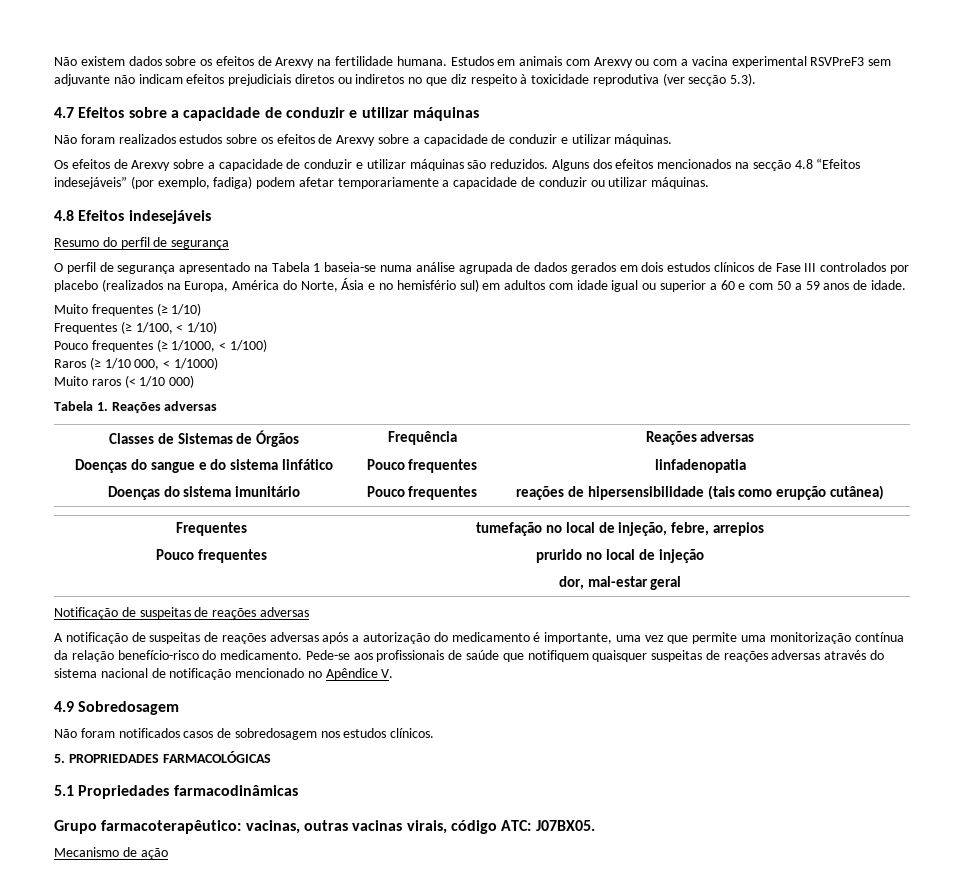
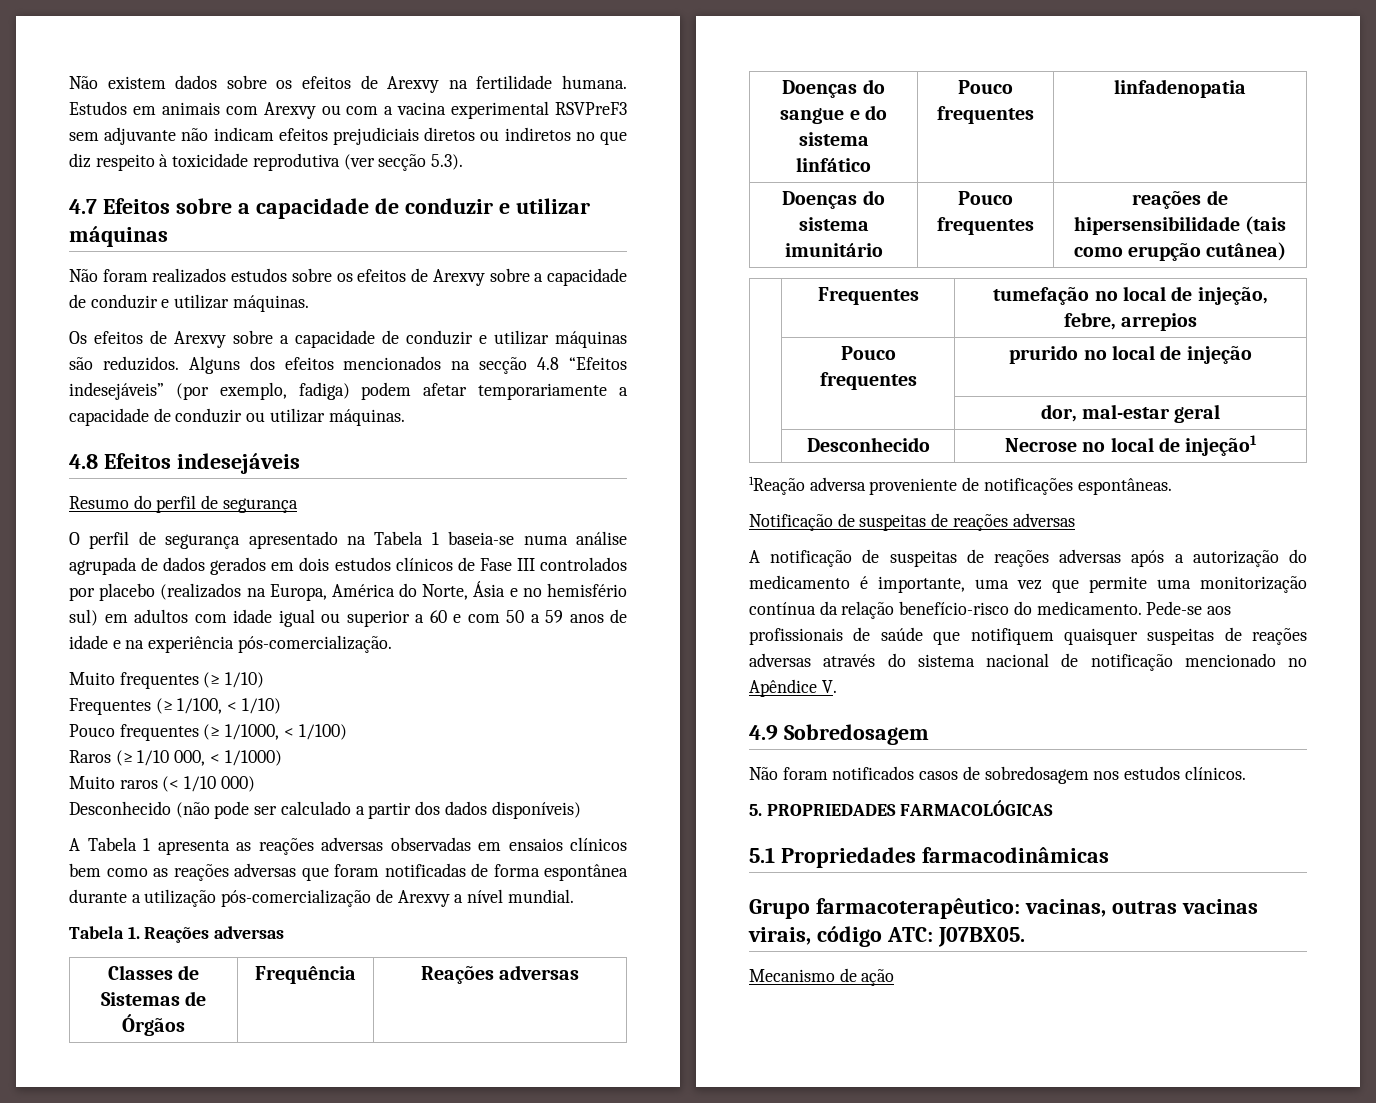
- O perfil de segurança apresentado na Tabela 1 baseia-se numa análise agrupada de dados gerados em dois estudos clínicos de Fase III controlados por placebo (realizados na Europa, América do Norte, Ásia e no hemisfério sul) em adultos com idade igual ou superior a 60 e com 50 a 59 anos de idade.
+ O perfil de segurança apresentado na Tabela 1 baseia-se numa análise agrupada de dados gerados em dois estudos clínicos de Fase III controlados por placebo (realizados na Europa, América do Norte, Ásia e no hemisfério sul) em adultos com idade igual ou superior a 60 e com 50 a 59 anos de idade e na experiência pós-comercialização.
+ Desconhecido (não pode ser calculado a partir dos dados disponíveis)
+ A Tabela 1 apresenta as reações adversas observadas em ensaios clínicos bem como as reações adversas que foram notificadas de forma espontânea durante a utilização pós-comercialização de Arexvy a nível mundial.
+ | Desconhecido | Necrose no local de injeção1
+ 1Reação adversa proveniente de notificações espontâneas.

